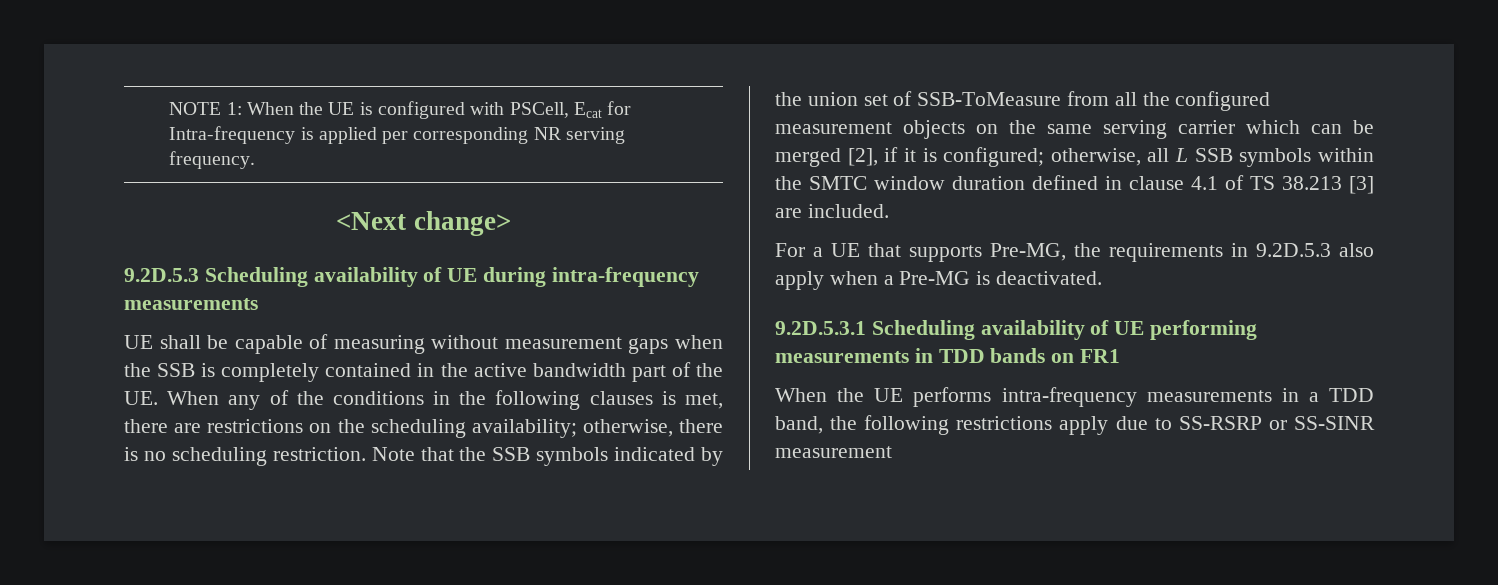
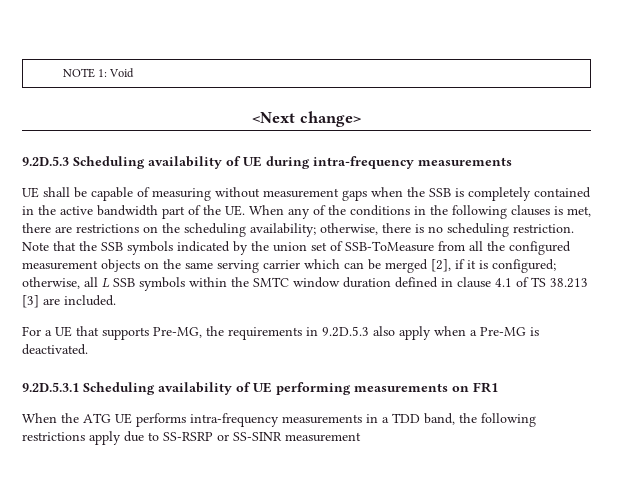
- NOTE 1: When the UE is configured with PSCell, Ecat for Intra-frequency is applied per corresponding NR serving frequency.
+ NOTE 1: Void
- 9.2D.5.3.1 Scheduling availability of UE performing measurements in TDD bands on FR1
+ 9.2D.5.3.1 Scheduling availability of UE performing measurements on FR1
- When the UE performs intra-frequency measurements in a TDD band, the following restrictions apply due to SS-RSRP or SS-SINR measurement
+ When the ATG UE performs intra-frequency measurements in a TDD band, the following restrictions apply due to SS-RSRP or SS-SINR measurement

